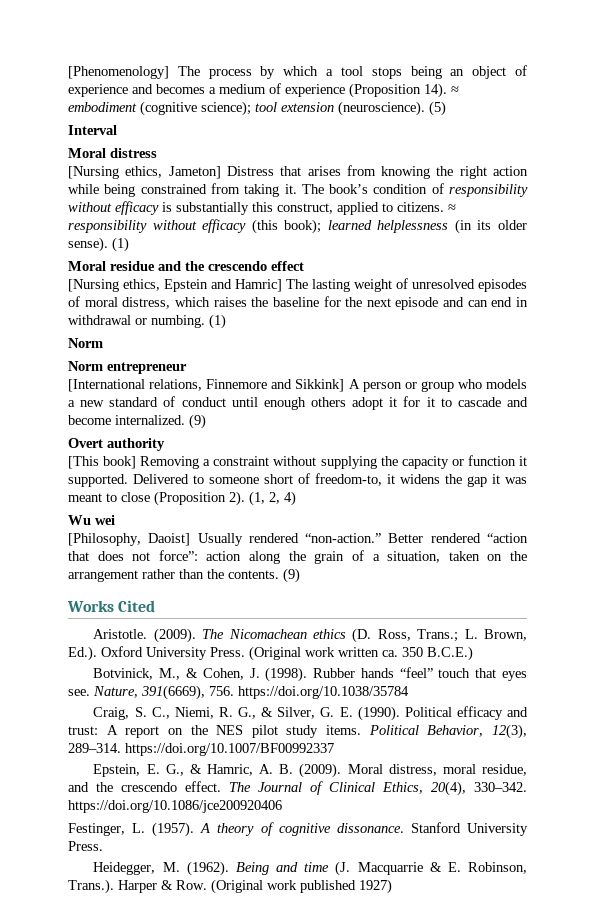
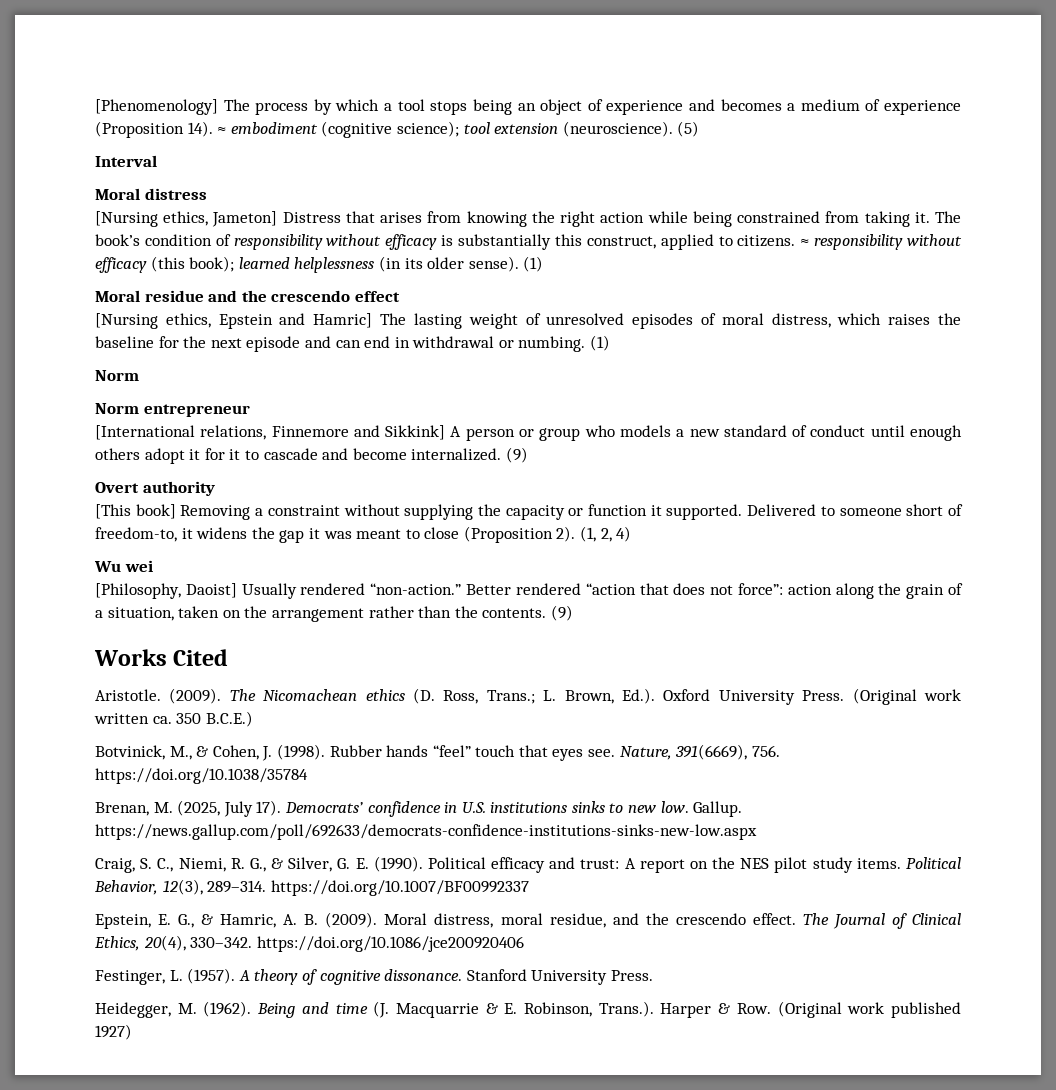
+ Brenan, M. (2025, July 17). Democrats’ confidence in U.S. institutions sinks to new low. Gallup. https://news.gallup.com/poll/692633/democrats-confidence-institutions-sinks-new-low.aspx

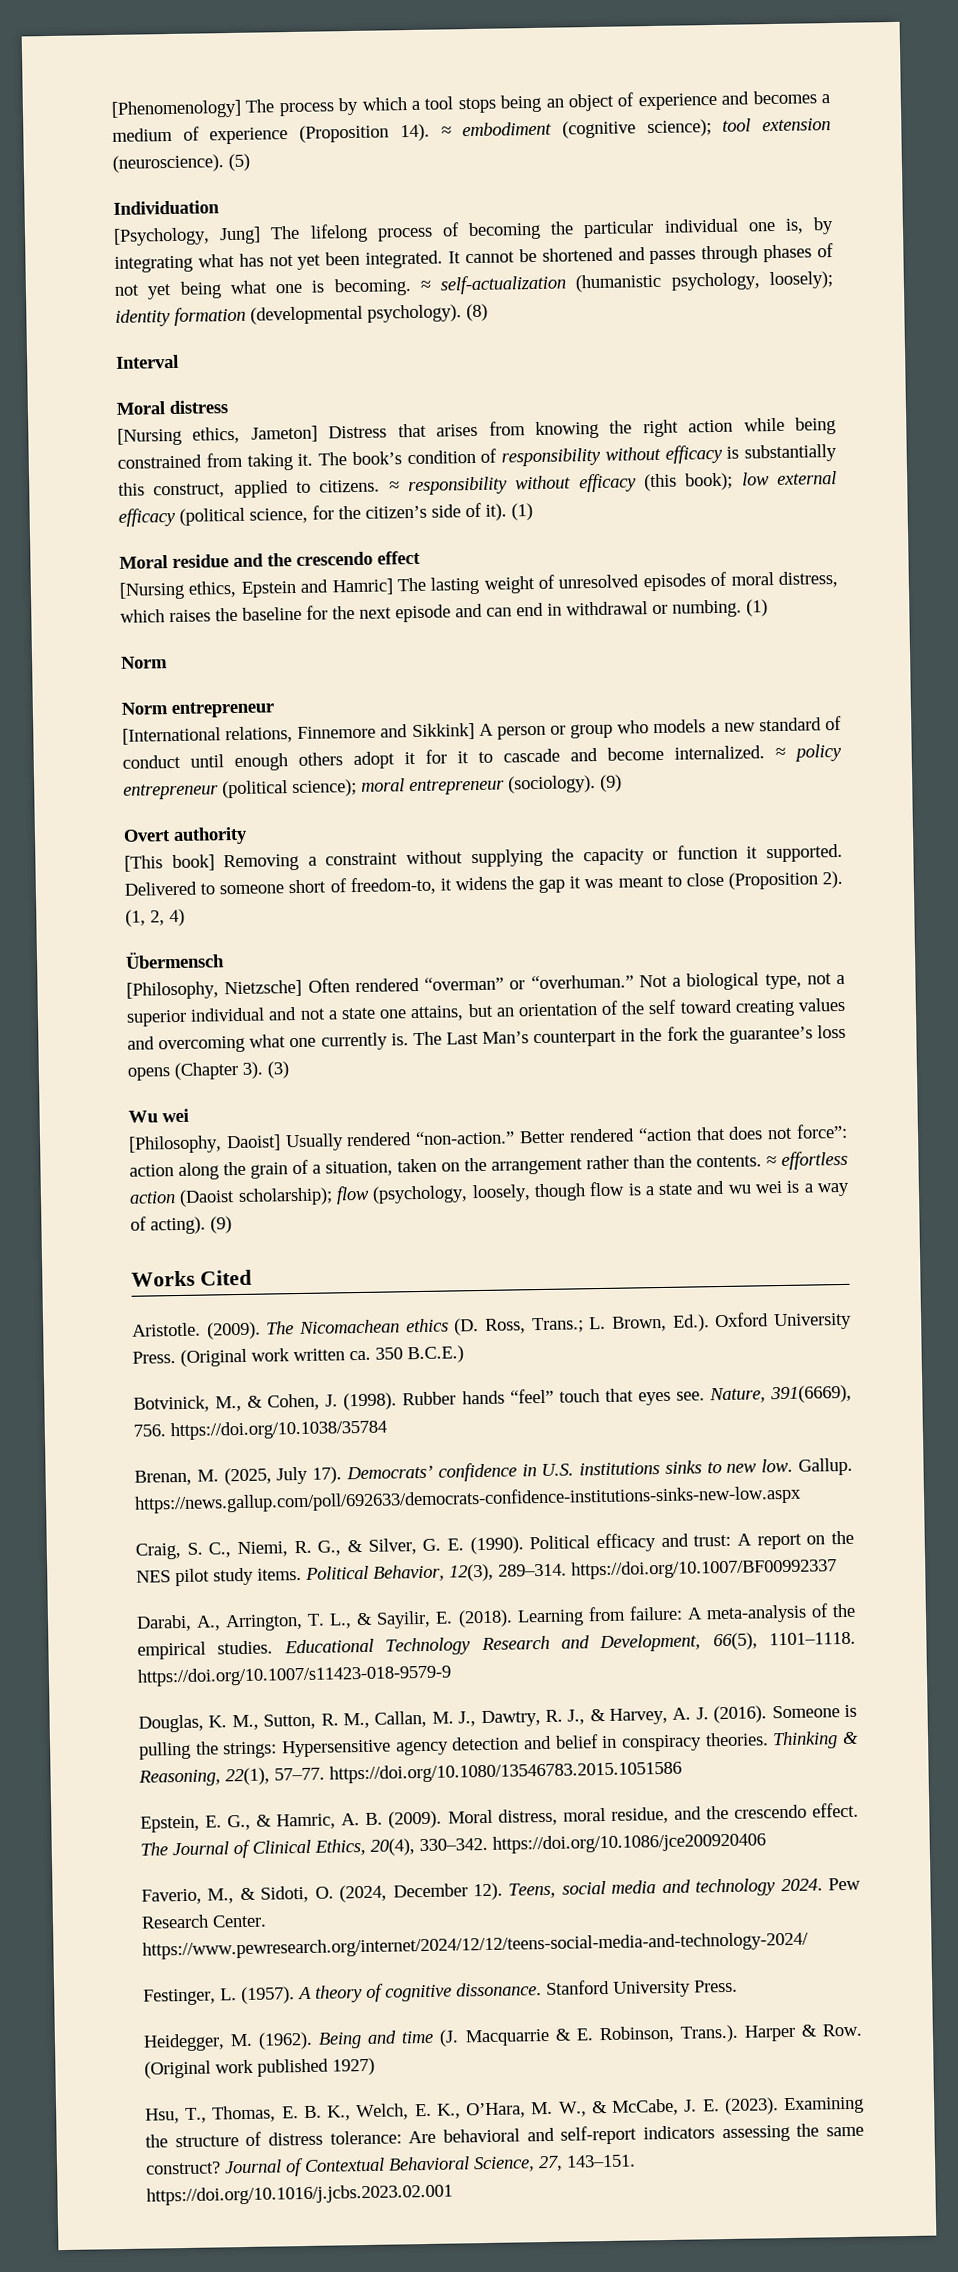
+ Individuation
+ [Psychology, Jung] The lifelong process of becoming the particular individual one is, by integrating what has not yet been integrated. It cannot be shortened and passes through phases of not yet being what one is becoming. ≈ self-actualization (humanistic psychology, loosely); identity formation (developmental psychology). (8)
- ≈ responsibility without efficacy (this book); learned helplessness (in its older sense).
+ ≈ responsibility without efficacy (this book); low external efficacy (political science, for the citizen’s side of it).
+ ≈ policy entrepreneur (political science); moral entrepreneur (sociology).
+ Übermensch
+ [Philosophy, Nietzsche] Often rendered “overman” or “overhuman.” Not a biological type, not a superior individual and not a state one attains, but an orientation of the self toward creating values and overcoming what one currently is. The Last Man’s counterpart in the fork the guarantee’s loss opens (Chapter 3). (3)
+ ≈ effortless action (Daoist scholarship); flow (psychology, loosely, though flow is a state and wu wei is a way of acting).
+ Darabi, A., Arrington, T. L., & Sayilir, E. (2018). Learning from failure: A meta-analysis of the empirical studies. Educational Technology Research and Development, 66(5), 1101–1118. https://doi.org/10.1007/s11423-018-9579-9
+ Douglas, K. M., Sutton, R. M., Callan, M. J., Dawtry, R. J., & Harvey, A. J. (2016). Someone is pulling the strings: Hypersensitive agency detection and belief in conspiracy theories. Thinking & Reasoning, 22(1), 57–77. https://doi.org/10.1080/13546783.2015.1051586
+ Faverio, M., & Sidoti, O. (2024, December 12). Teens, social media and technology 2024. Pew Research Center. https://www.pewresearch.org/internet/2024/12/12/teens-social-media-and-technology-2024/
+ Hsu, T., Thomas, E. B. K., Welch, E. K., O’Hara, M. W., & McCabe, J. E. (2023). Examining the structure of distress tolerance: Are behavioral and self-report indicators assessing the same construct? Journal of Contextual Behavioral Science, 27, 143–151. https://doi.org/10.1016/j.jcbs.2023.02.001

